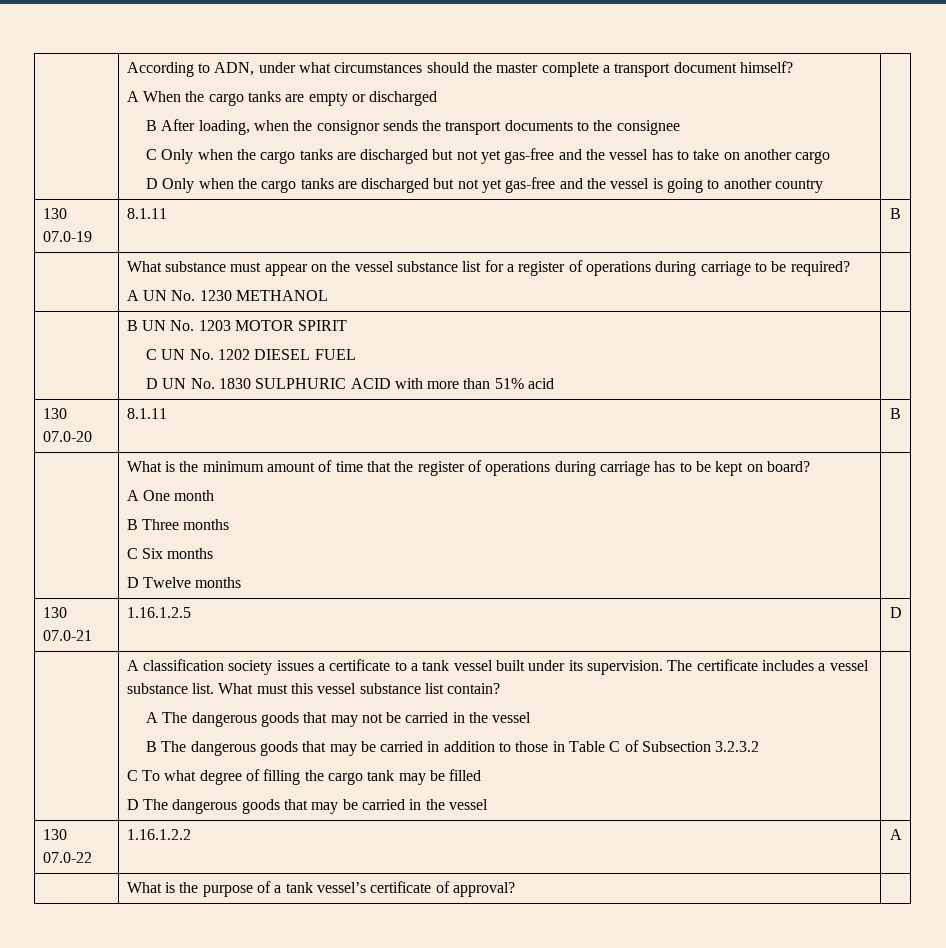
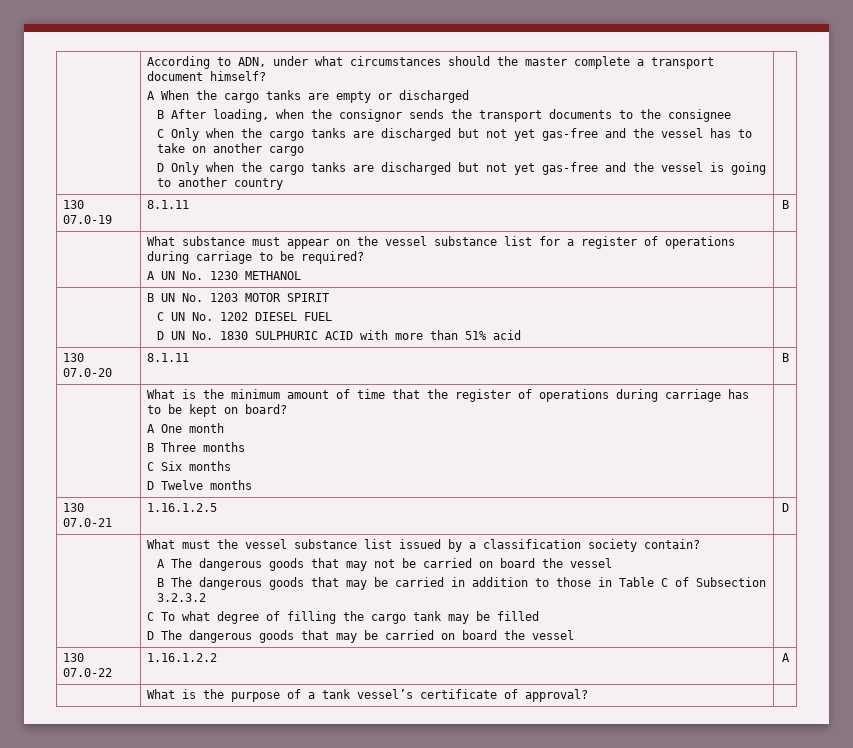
- A classification society issues a certificate to a tank vessel built under its supervision. The certificate includes a vessel substance list. What must this vessel substance list contain?
+ What must the vessel substance list issued by a classification society contain?
- A The dangerous goods that may not be carried in the vessel
+ A The dangerous goods that may not be carried on board the vessel
- D The dangerous goods that may be carried in the vessel
+ D The dangerous goods that may be carried on board the vessel

